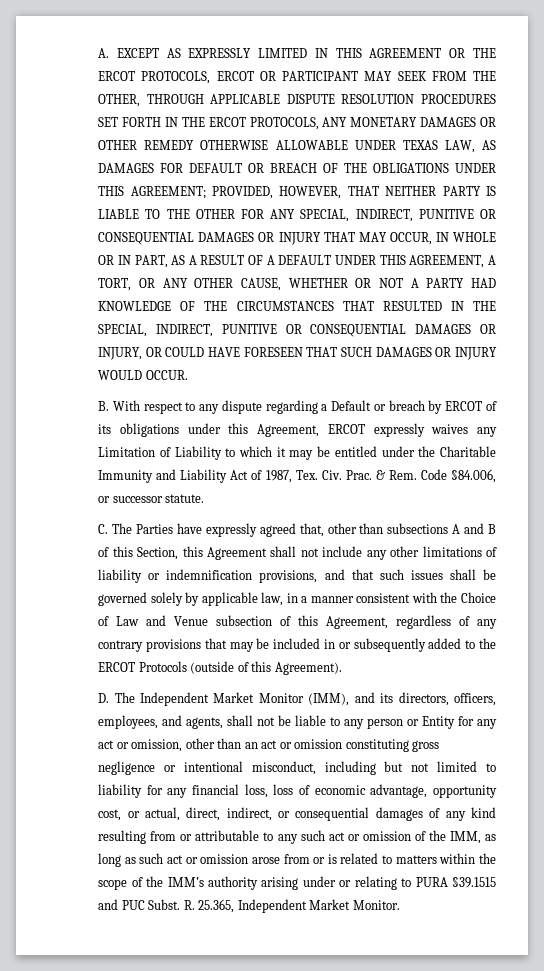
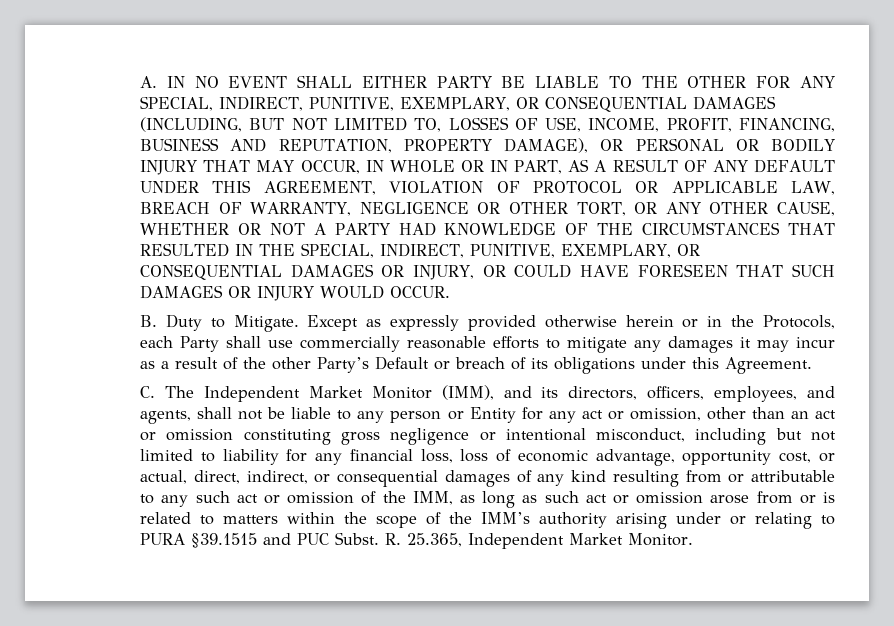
- A. EXCEPT AS EXPRESSLY LIMITED IN THIS AGREEMENT OR THE ERCOT PROTOCOLS, ERCOT OR PARTICIPANT MAY SEEK FROM THE OTHER, THROUGH APPLICABLE DISPUTE RESOLUTION PROCEDURES SET FORTH IN THE ERCOT PROTOCOLS, ANY MONETARY DAMAGES OR OTHER REMEDY OTHERWISE ALLOWABLE UNDER TEXAS LAW, AS DAMAGES FOR DEFAULT OR BREACH OF THE OBLIGATIONS UNDER THIS AGREEMENT; PROVIDED, HOWEVER, THAT NEITHER PARTY IS LIABLE TO THE OTHER FOR ANY SPECIAL, INDIRECT, PUNITIVE OR CONSEQUENTIAL DAMAGES OR INJURY THAT MAY OCCUR, IN WHOLE OR IN PART, AS A RESULT OF A DEFAULT UNDER THIS AGREEMENT, A TORT, OR ANY OTHER CAUSE, WHETHER OR NOT A PARTY HAD KNOWLEDGE OF THE CIRCUMSTANCES THAT RESULTED IN THE SPECIAL, INDIRECT, PUNITIVE OR CONSEQUENTIAL DAMAGES OR INJURY, OR COULD HAVE FORESEEN THAT SUCH DAMAGES OR INJURY WOULD OCCUR.
+ A. IN NO EVENT SHALL EITHER PARTY BE LIABLE TO THE OTHER FOR ANY SPECIAL, INDIRECT, PUNITIVE, EXEMPLARY, OR CONSEQUENTIAL DAMAGES (INCLUDING, BUT NOT LIMITED TO, LOSSES OF USE, INCOME, PROFIT, FINANCING, BUSINESS AND REPUTATION, PROPERTY DAMAGE), OR PERSONAL OR BODILY INJURY THAT MAY OCCUR, IN WHOLE OR IN PART, AS A RESULT OF ANY DEFAULT UNDER THIS AGREEMENT, VIOLATION OF PROTOCOL OR APPLICABLE LAW, BREACH OF WARRANTY, NEGLIGENCE OR OTHER TORT, OR ANY OTHER CAUSE, WHETHER OR NOT A PARTY HAD KNOWLEDGE OF THE CIRCUMSTANCES THAT RESULTED IN THE SPECIAL, INDIRECT, PUNITIVE, EXEMPLARY, OR CONSEQUENTIAL DAMAGES OR INJURY, OR COULD HAVE FORESEEN THAT SUCH DAMAGES OR INJURY WOULD OCCUR.
- B. With respect to any dispute regarding a Default or breach by ERCOT of its obligations under this Agreement, ERCOT expressly waives any Limitation of Liability to which it may be entitled under the Charitable Immunity and Liability Act of 1987, Tex. Civ. Prac. & Rem. Code §84.006, or successor statute.
- C. The Parties have expressly agreed that, other than subsections A and B of this Section, this Agreement shall not include any other limitations of liability or indemnification provisions, and that such issues shall be governed solely by applicable law, in a manner consistent with the Choice of Law and Venue subsection of this Agreement, regardless of any contrary provisions that may be included in or subsequently added to the ERCOT Protocols (outside of this Agreement).
- D. The Independent Market Monitor (IMM), and its directors, officers, employees, and agents, shall not be liable to any person or Entity for any act or omission, other than an act or omission constituting gross negligence or intentional misconduct, including but not limited to liability for any financial loss, loss of economic advantage, opportunity cost, or actual, direct, indirect, or consequential damages of any kind resulting from or attributable to any such act or omission of the IMM, as long as such act or omission arose from or is related to matters within the scope of the IMM’s authority arising under or relating to PURA §39.1515 and PUC Subst.
+ B. Duty to Mitigate. Except as expressly provided otherwise herein or in the Protocols, each Party shall use commercially reasonable efforts to mitigate any damages it may incur as a result of the other Party’s Default or breach of its obligations under this Agreement.
+ C. The Independent Market Monitor (IMM), and its directors, officers, employees, and agents, shall not be liable to any person or Entity for any act or omission, other than an act or omission constituting gross negligence or intentional misconduct, including but not limited to liability for any financial loss, loss of economic advantage, opportunity cost, or actual, direct, indirect, or consequential damages of any kind resulting from or attributable to any such act or omission of the IMM, as long as such act or omission arose from or is related to matters within the scope of the IMM’s authority arising under or relating to PURA §39.1515 and PUC Subst.

